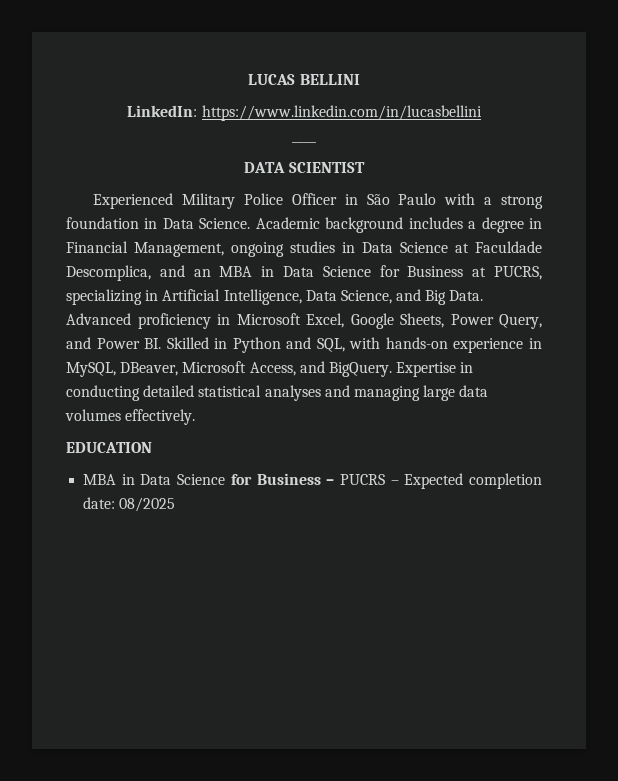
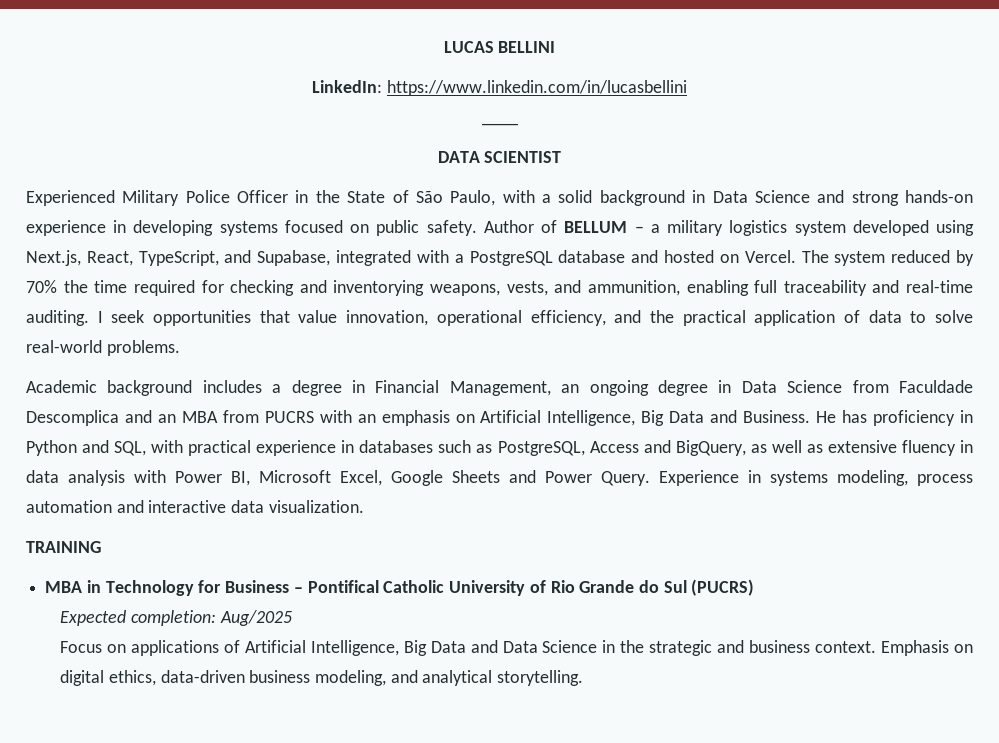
- Experienced Military Police Officer in São Paulo with a strong foundation in Data Science. Academic background includes a degree in Financial Management, ongoing studies in Data Science at Faculdade Descomplica, and an MBA in Data Science for Business at PUCRS, specializing in Artificial Intelligence, Data Science, and Big Data. Advanced proficiency in Microsoft Excel, Google Sheets, Power Query, and Power BI. Skilled in Python and SQL, with hands-on experience in MySQL, DBeaver, Microsoft Access, and BigQuery. Expertise in conducting detailed statistical analyses and managing large data volumes effectively.
- EDUCATION
- MBA in Data Science for Business – PUCRS – Expected completion date: 08/2025
+ Experienced Military Police Officer in the State of São Paulo, with a solid background in Data Science and strong hands-on experience in developing systems focused on public safety. Author of BELLUM – a military logistics system developed using Next.js, React, TypeScript, and Supabase, integrated with a PostgreSQL database and hosted on Vercel. The system reduced by 70% the time required for checking and inventorying weapons, vests, and ammunition, enabling full traceability and real-time auditing. I seek opportunities that value innovation, operational efficiency, and the practical application of data to solve real-world problems.
+ Academic background includes a degree in Financial Management, an ongoing degree in Data Science from Faculdade Descomplica and an MBA from PUCRS with an emphasis on Artificial Intelligence, Big Data and Business. He has proficiency in Python and SQL, with practical experience in databases such as PostgreSQL, Access and BigQuery, as well as extensive fluency in data analysis with Power BI, Microsoft Excel, Google Sheets and Power Query. Experience in systems modeling, process automation and interactive data visualization.
+ TRAINING
+ MBA in Technology for Business – Pontifical Catholic University of Rio Grande do Sul (PUCRS)
+ Expected completion: Aug/2025
+ Focus on applications of Artificial Intelligence, Big Data and Data Science in the strategic and business context. Emphasis on digital ethics, data-driven business modeling, and analytical storytelling.

